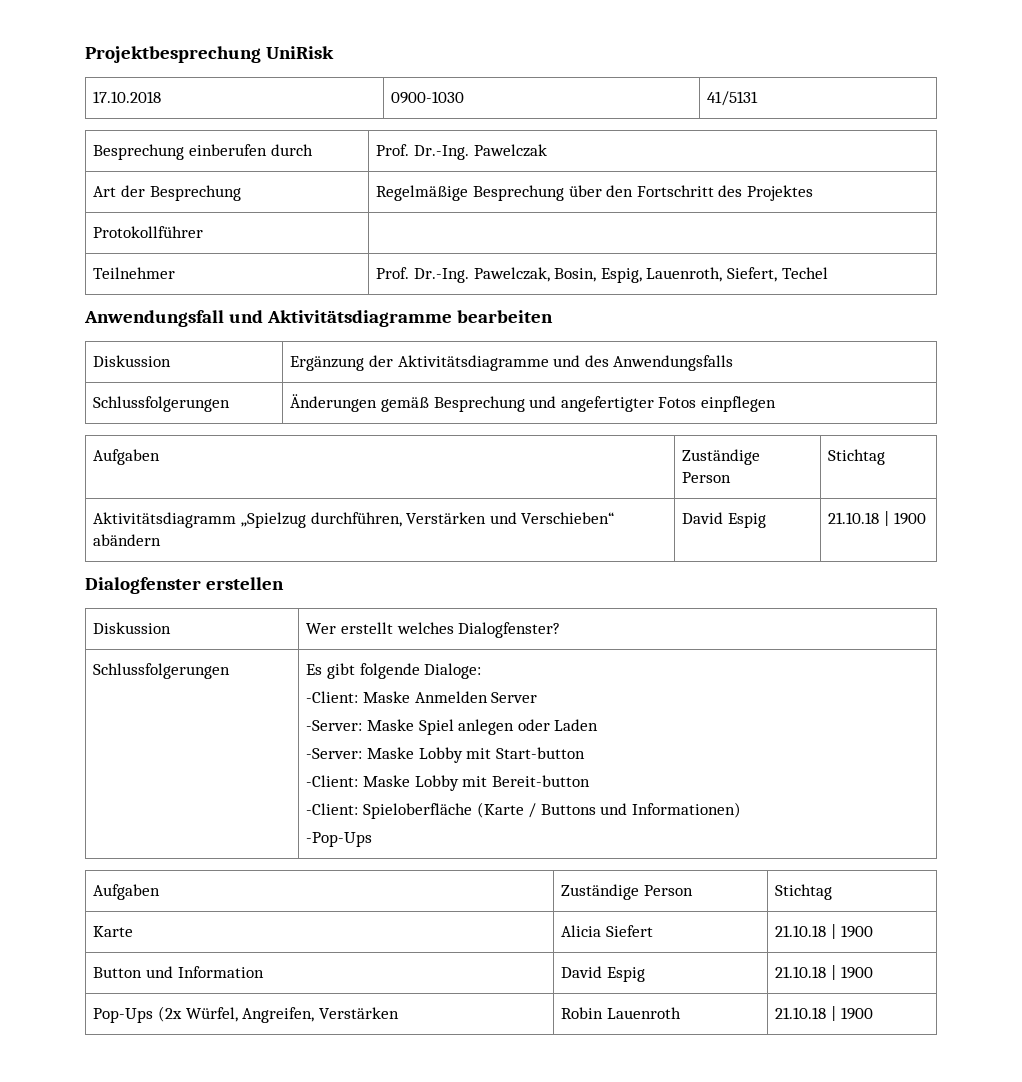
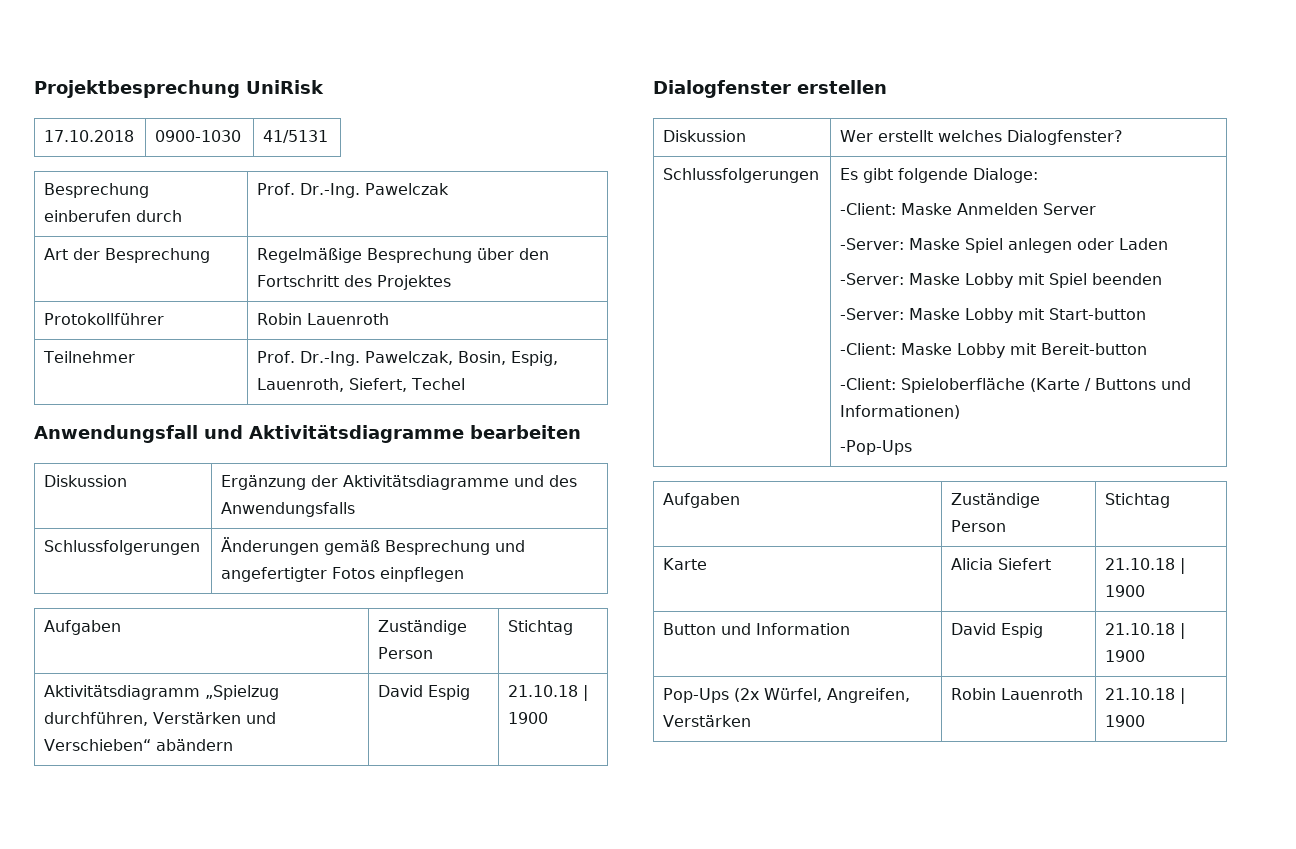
- Protokollführer |
+ Protokollführer | Robin Lauenroth
  Schlussfolgerungen | Es gibt folgende Dialoge:
  -Client: Maske Anmelden Server
  -Server: Maske Spiel anlegen oder Laden
+ -Server: Maske Lobby mit Spiel beenden

